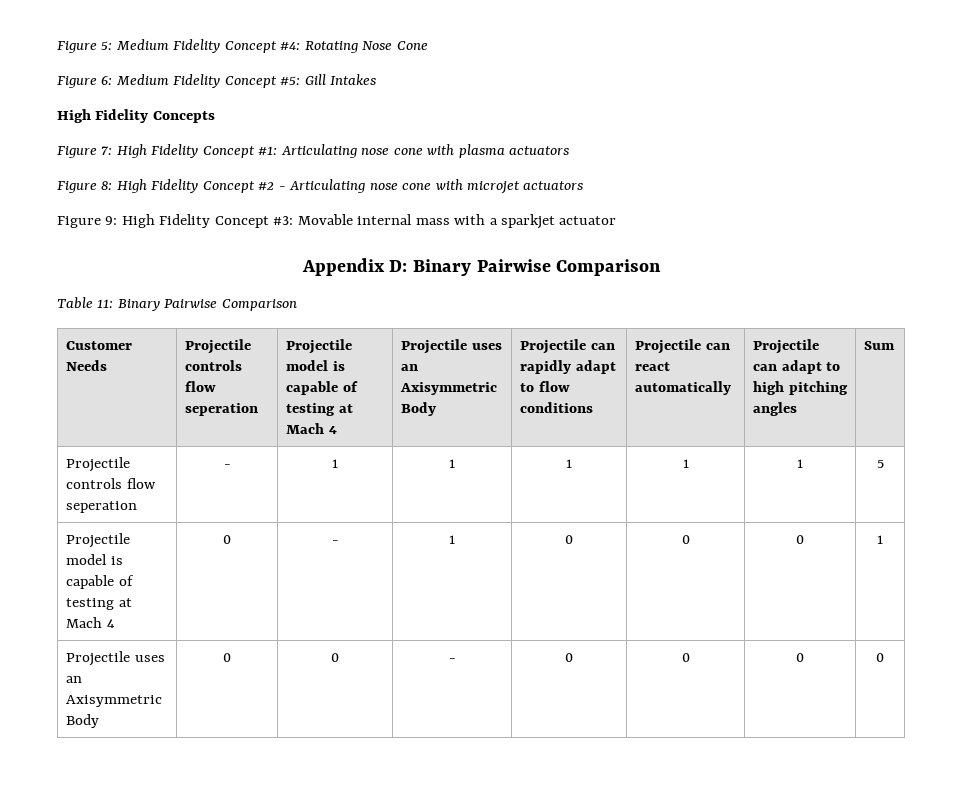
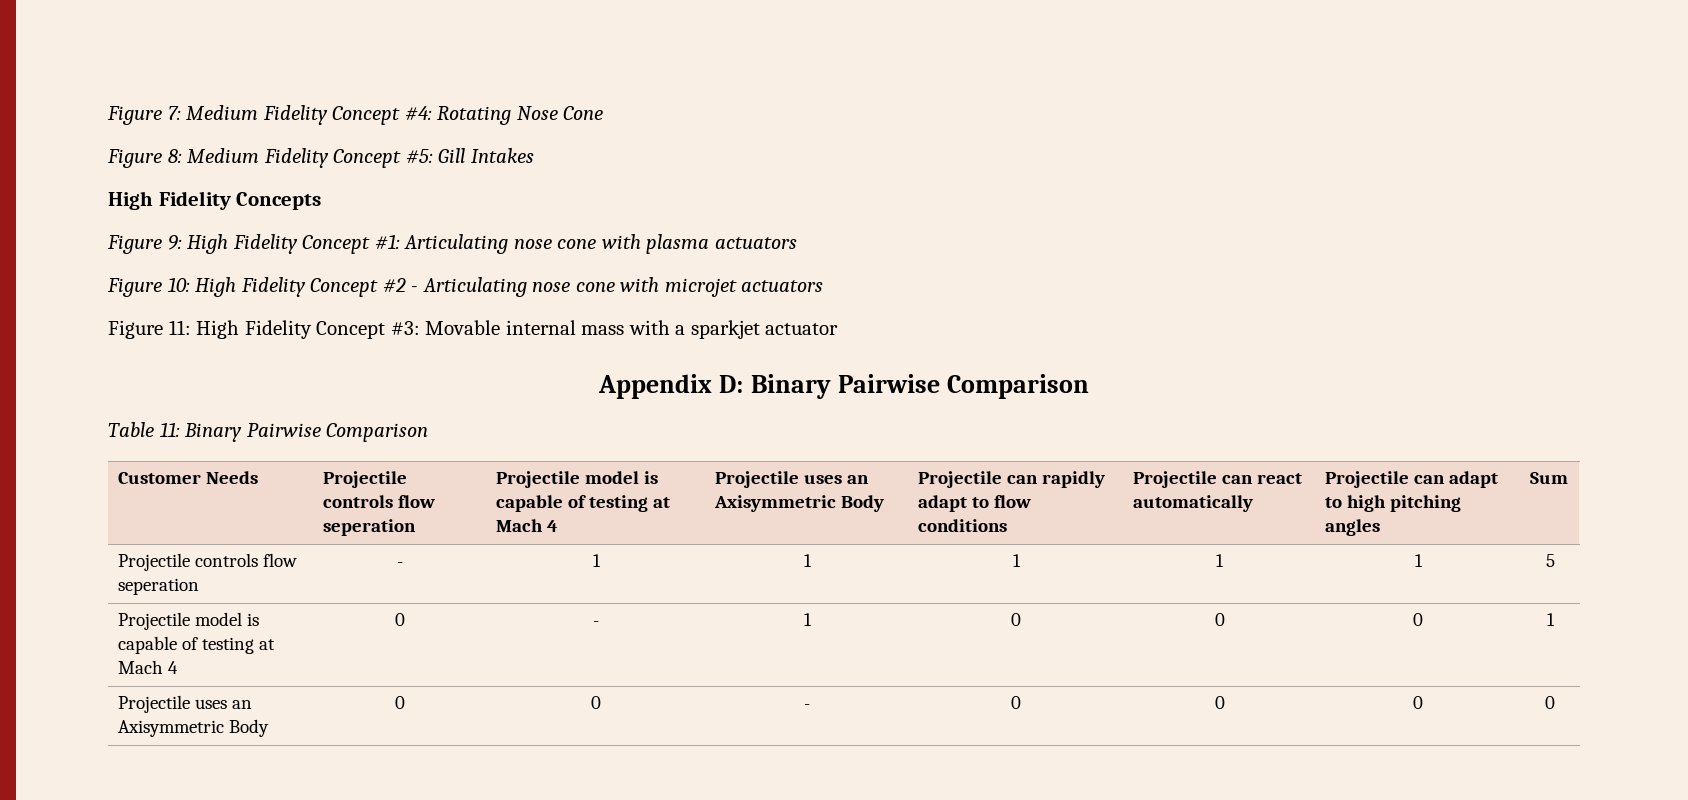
- Figure 5: Medium Fidelity Concept #4: Rotating Nose Cone
+ Figure 7: Medium Fidelity Concept #4: Rotating Nose Cone
- Figure 6: Medium Fidelity Concept #5: Gill Intakes
+ Figure 8: Medium Fidelity Concept #5: Gill Intakes
- Figure 7: High Fidelity Concept #1: Articulating nose cone with plasma actuators
+ Figure 9: High Fidelity Concept #1: Articulating nose cone with plasma actuators
- Figure 8: High Fidelity Concept #2 - Articulating nose cone with microjet actuators
+ Figure 10: High Fidelity Concept #2 - Articulating nose cone with microjet actuators
- Figure 9: High Fidelity Concept #3: Movable internal mass with a sparkjet actuator
+ Figure 11: High Fidelity Concept #3: Movable internal mass with a sparkjet actuator

